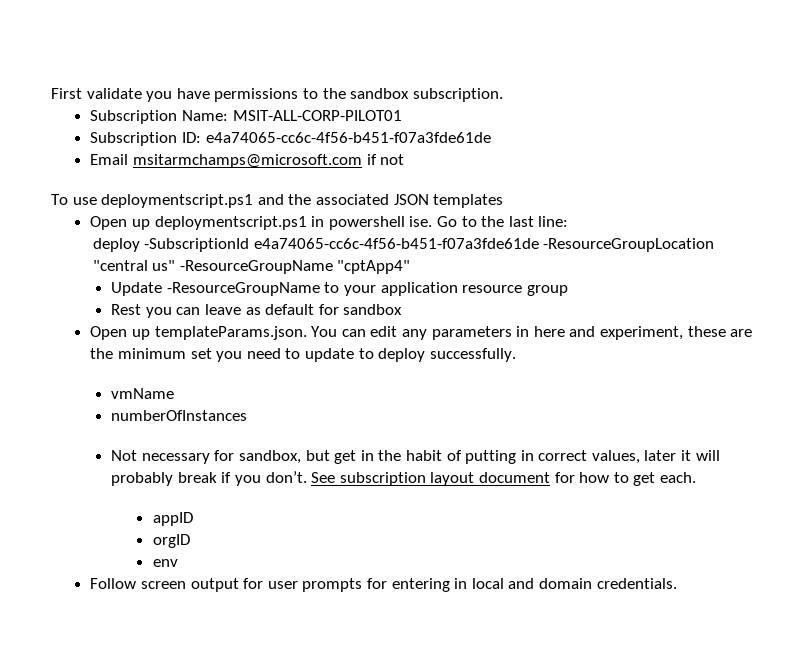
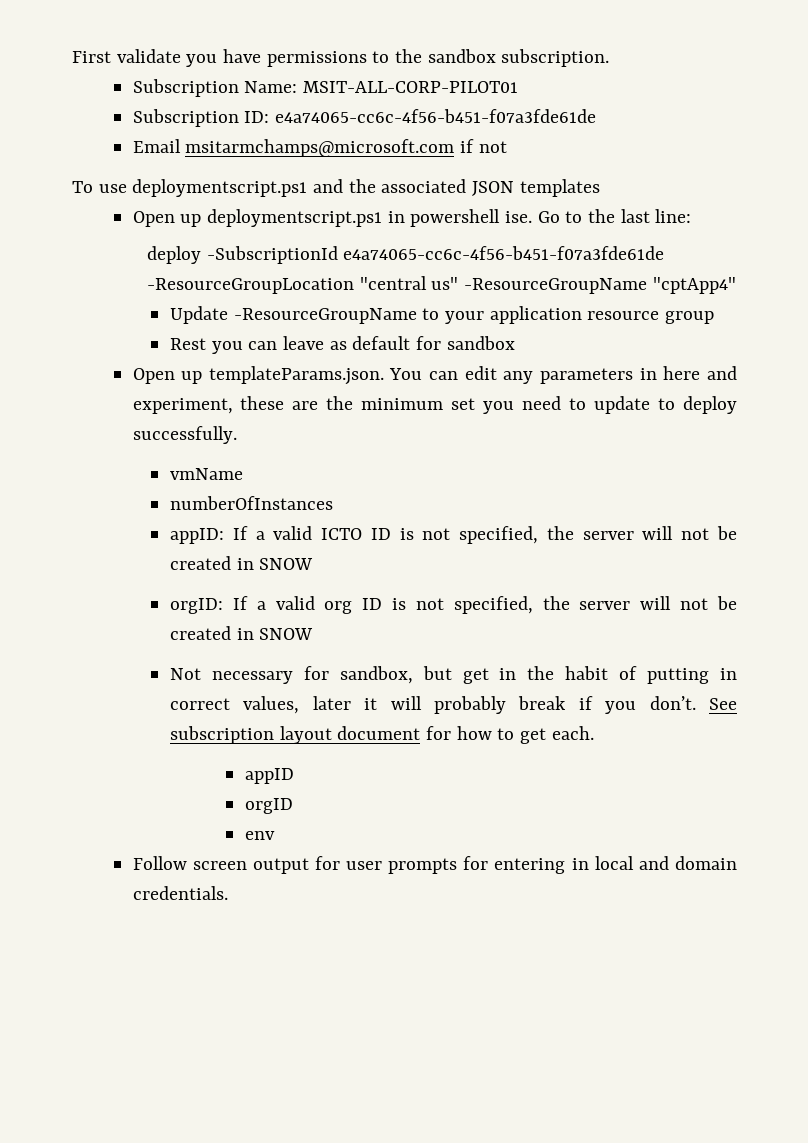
+ appID: If a valid ICTO ID is not specified, the server will not be created in SNOW
+ orgID: If a valid org ID is not specified, the server will not be created in SNOW

